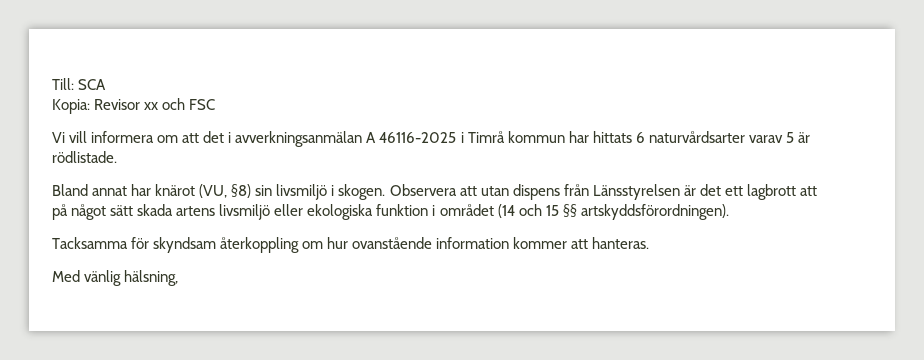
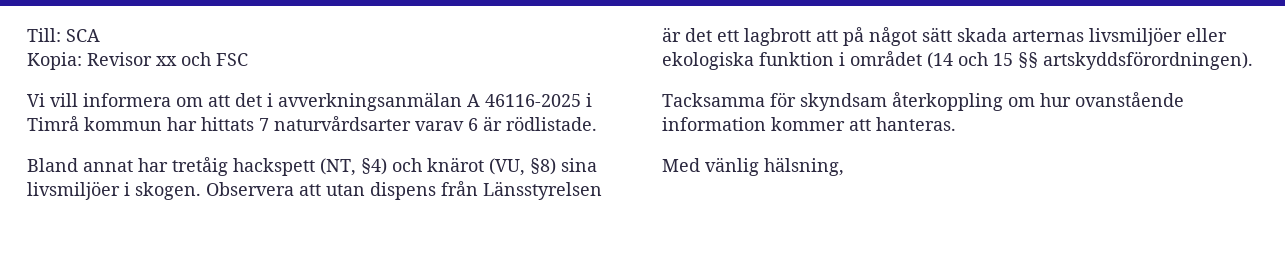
- Vi vill informera om att det i avverkningsanmälan A 46116-2025 i Timrå kommun har hittats 6 naturvårdsarter varav 5 är rödlistade.
+ Vi vill informera om att det i avverkningsanmälan A 46116-2025 i Timrå kommun har hittats 7 naturvårdsarter varav 6 är rödlistade.
- Bland annat har knärot (VU, §8) sin livsmiljö i skogen.
+ Bland annat har tretåig hackspett (NT, §4) och knärot (VU, §8) sina livsmiljöer i skogen.
- Observera att utan dispens från Länsstyrelsen är det ett lagbrott att på något sätt skada artens livsmiljö eller ekologiska funktion i området (14 och 15 §§ artskyddsförordningen).
+ Observera att utan dispens från Länsstyrelsen är det ett lagbrott att på något sätt skada arternas livsmiljöer eller ekologiska funktion i området (14 och 15 §§ artskyddsförordningen).

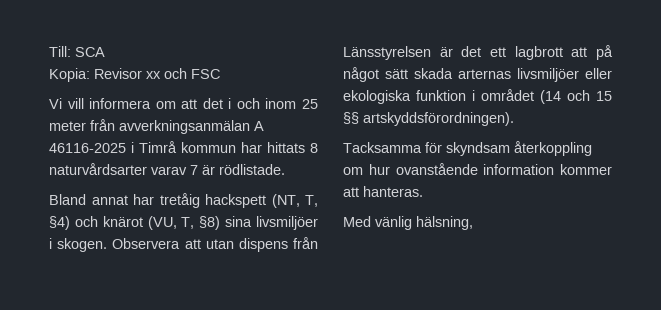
- Vi vill informera om att det i avverkningsanmälan A 46116-2025 i Timrå kommun har hittats 7 naturvårdsarter varav 6 är rödlistade.
+ Vi vill informera om att det i och inom 25 meter från avverkningsanmälan A 46116-2025 i Timrå kommun har hittats 8 naturvårdsarter varav 7 är rödlistade.
- Bland annat har tretåig hackspett (NT, §4) och knärot (VU, §8) sina livsmiljöer i skogen.
+ Bland annat har tretåig hackspett (NT, T, §4) och knärot (VU, T, §8) sina livsmiljöer i skogen.

